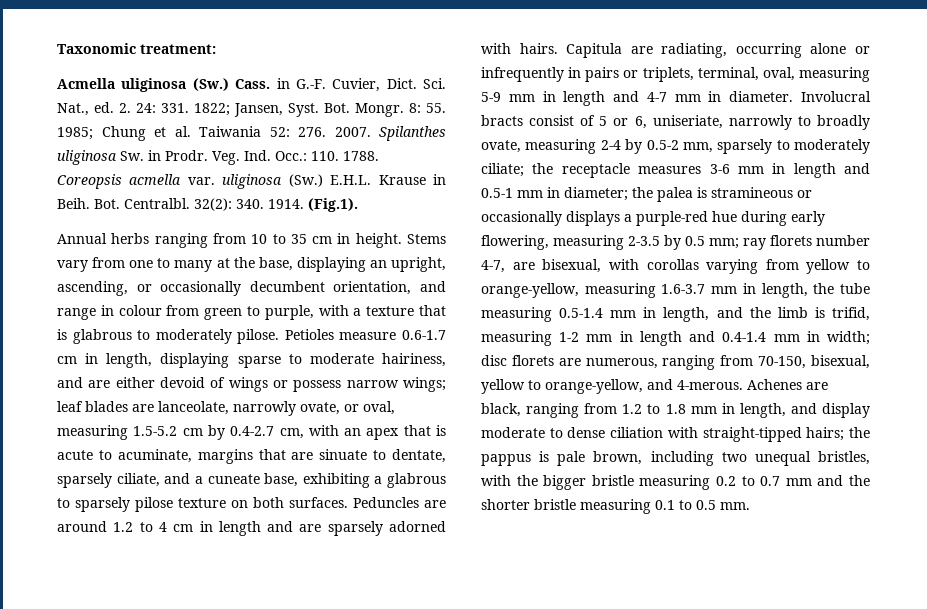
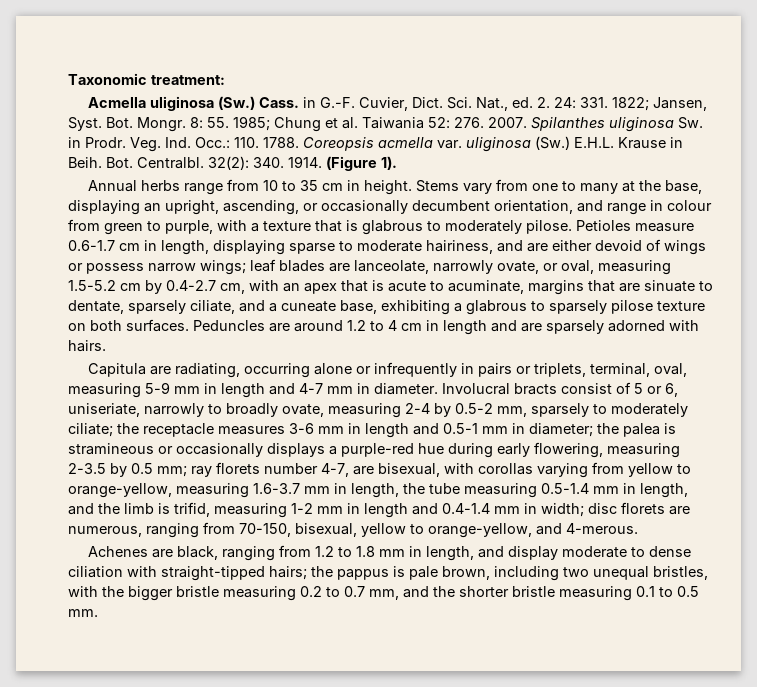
- (Fig.1).
+ (Figure 1).
- Annual herbs ranging from 10 to 35 cm in height.
+ Annual herbs range from 10 to 35 cm in height.
- Peduncles are around 1.2 to 4 cm in length and are sparsely adorned with hairs. Capitula are radiating, occurring alone or infrequently in pairs or triplets, terminal, oval, measuring 5-9 mm in length and 4-7 mm in diameter.
+ Peduncles are around 1.2 to 4 cm in length and are sparsely adorned with hairs.
+ Capitula are radiating, occurring alone or infrequently in pairs or triplets, terminal, oval, measuring 5-9 mm in length and 4-7 mm in diameter.
- disc florets are numerous, ranging from 70-150, bisexual, yellow to orange-yellow, and 4-merous. Achenes are black, ranging from 1.2 to 1.8 mm in length, and display moderate to dense ciliation with straight-tipped hairs;
+ disc florets are numerous, ranging from 70-150, bisexual, yellow to orange-yellow, and 4-merous.
+ Achenes are black, ranging from 1.2 to 1.8 mm in length, and display moderate to dense ciliation with straight-tipped hairs;
- the pappus is pale brown, including two unequal bristles, with the bigger bristle measuring 0.2 to 0.7 mm and the shorter bristle measuring 0.1 to 0.5 mm.
+ the pappus is pale brown, including two unequal bristles, with the bigger bristle measuring 0.2 to 0.7 mm, and the shorter bristle measuring 0.1 to 0.5 mm.

